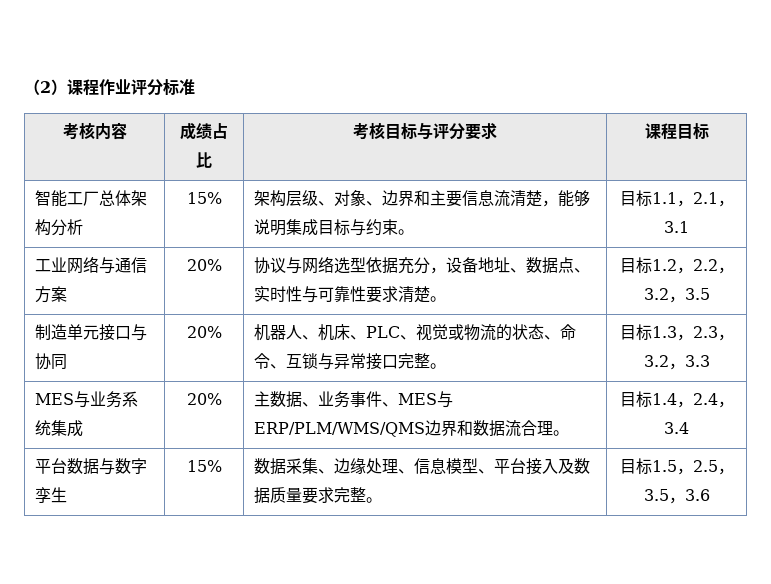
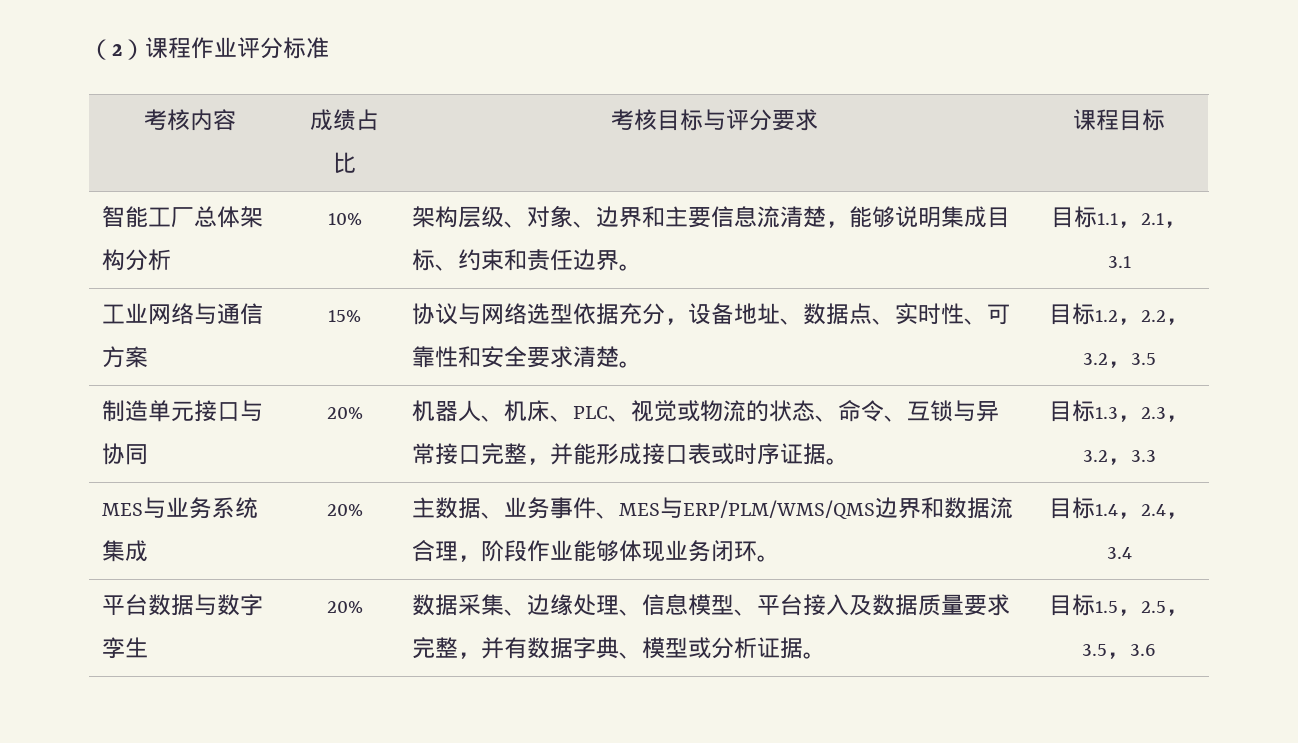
- 智能工厂总体架构分析 | 15% | 架构层级、对象、边界和主要信息流清楚，能够说明集成目标与约束。 | 目标1.1，2.1，3.1
+ 智能工厂总体架构分析 | 10% | 架构层级、对象、边界和主要信息流清楚，能够说明集成目标、约束和责任边界。 | 目标1.1，2.1，3.1
- 工业网络与通信方案 | 20% | 协议与网络选型依据充分，设备地址、数据点、实时性与可靠性要求清楚。 | 目标1.2，2.2，3.2，3.5
+ 工业网络与通信方案 | 15% | 协议与网络选型依据充分，设备地址、数据点、实时性、可靠性和安全要求清楚。 | 目标1.2，2.2，3.2，3.5
- 制造单元接口与协同 | 20% | 机器人、机床、PLC、视觉或物流的状态、命令、互锁与异常接口完整。 | 目标1.3，2.3，3.2，3.3
+ 制造单元接口与协同 | 20% | 机器人、机床、PLC、视觉或物流的状态、命令、互锁与异常接口完整，并能形成接口表或时序证据。 | 目标1.3，2.3，3.2，3.3
- MES与业务系统集成 | 20% | 主数据、业务事件、MES与ERP/PLM/WMS/QMS边界和数据流合理。 | 目标1.4，2.4，3.4
+ MES与业务系统集成 | 20% | 主数据、业务事件、MES与ERP/PLM/WMS/QMS边界和数据流合理，阶段作业能够体现业务闭环。 | 目标1.4，2.4，3.4
- 平台数据与数字孪生 | 15% | 数据采集、边缘处理、信息模型、平台接入及数据质量要求完整。 | 目标1.5，2.5，3.5，3.6
+ 平台数据与数字孪生 | 20% | 数据采集、边缘处理、信息模型、平台接入及数据质量要求完整，并有数据字典、模型或分析证据。 | 目标1.5，2.5，3.5，3.6

